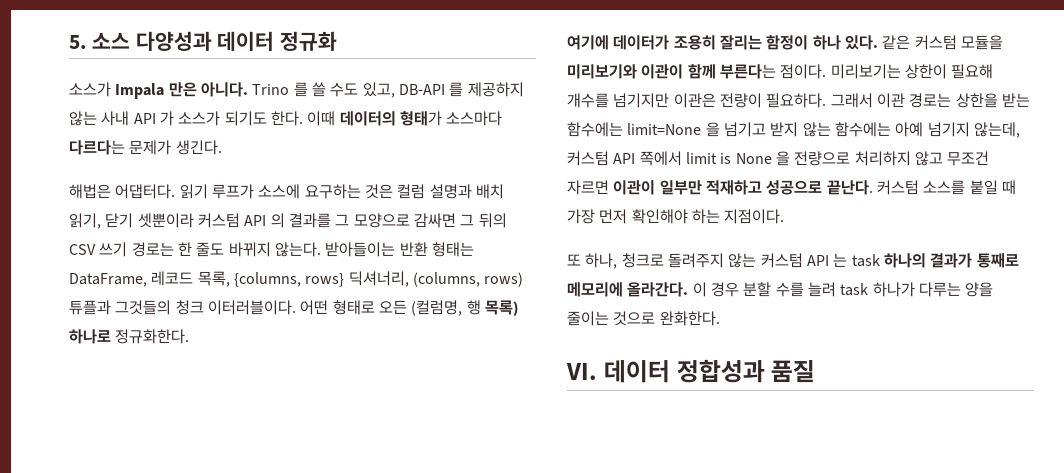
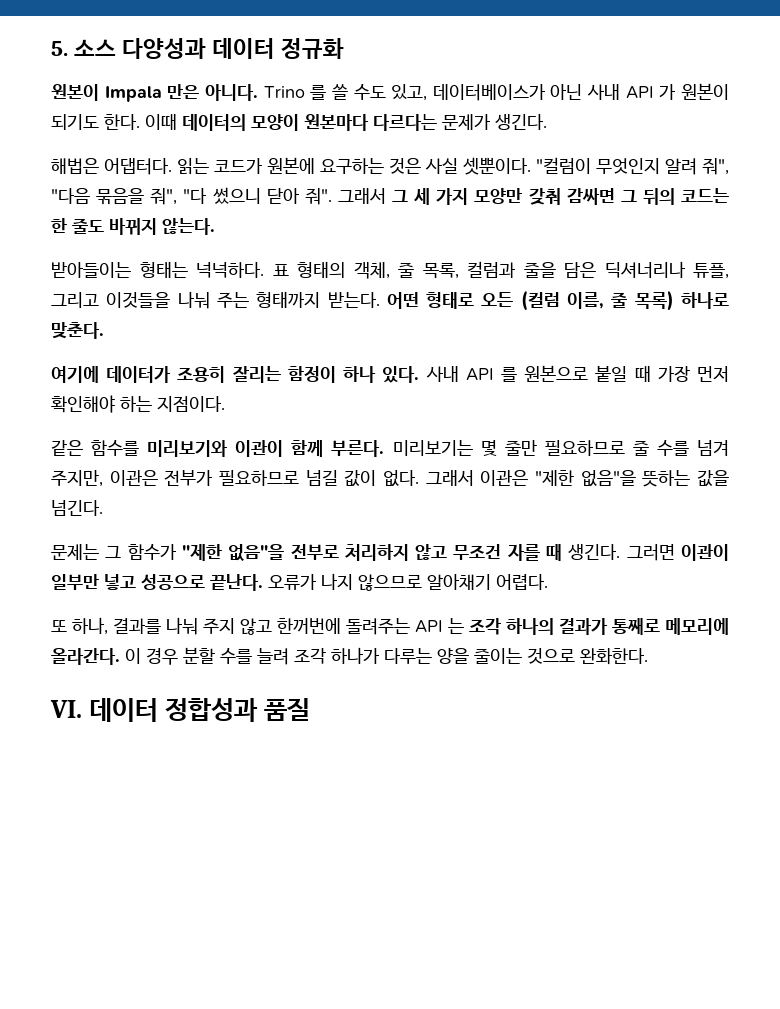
- 소스가 Impala 만은 아니다.
+ 원본이 Impala 만은 아니다.
- Trino 를 쓸 수도 있고, DB-API 를 제공하지 않는 사내 API 가 소스가 되기도 한다.
+ Trino 를 쓸 수도 있고, 데이터베이스가 아닌 사내 API 가 원본이 되기도 한다.
- 이때 데이터의 형태가 소스마다 다르다는 문제가 생긴다.
+ 이때 데이터의 모양이 원본마다 다르다는 문제가 생긴다.
- 읽기 루프가 소스에 요구하는 것은 컬럼 설명과 배치 읽기, 닫기 셋뿐이라 커스텀 API 의 결과를 그 모양으로 감싸면 그 뒤의 CSV 쓰기 경로는 한 줄도 바뀌지 않는다. 받아들이는 반환 형태는 DataFrame, 레코드 목록, {columns, rows} 딕셔너리, (columns, rows) 튜플과 그것들의 청크 이터러블이다. 어떤 형태로 오든 (컬럼명, 행 목록) 하나로 정규화한다.
+ 읽는 코드가 원본에 요구하는 것은 사실 셋뿐이다. "컬럼이 무엇인지 알려 줘", "다음 묶음을 줘", "다 썼으니 닫아 줘". 그래서 그 세 가지 모양만 갖춰 감싸면 그 뒤의 코드는 한 줄도 바뀌지 않는다.
+ 받아들이는 형태는 넉넉하다. 표 형태의 객체, 줄 목록, 컬럼과 줄을 담은 딕셔너리나 튜플, 그리고 이것들을 나눠 주는 형태까지 받는다. 어떤 형태로 오든 (컬럼 이름, 줄 목록) 하나로 맞춘다.
- 같은 커스텀 모듈을 미리보기와 이관이 함께 부른다는 점이다. 미리보기는 상한이 필요해 개수를 넘기지만 이관은 전량이 필요하다. 그래서 이관 경로는 상한을 받는 함수에는 limit=None 을 넘기고 받지 않는 함수에는 아예 넘기지 않는데, 커스텀 API 쪽에서 limit is None 을 전량으로 처리하지 않고 무조건 자르면 이관이 일부만 적재하고 성공으로 끝난다. 커스텀 소스를 붙일 때 가장 먼저 확인해야 하는 지점이다.
+ 사내 API 를 원본으로 붙일 때 가장 먼저 확인해야 하는 지점이다.
- 또 하나, 청크로 돌려주지 않는 커스텀 API 는 task 하나의 결과가 통째로 메모리에 올라간다.
+ 같은 함수를 미리보기와 이관이 함께 부른다. 미리보기는 몇 줄만 필요하므로 줄 수를 넘겨 주지만, 이관은 전부가 필요하므로 넘길 값이 없다. 그래서 이관은 "제한 없음"을 뜻하는 값을 넘긴다.
+ 문제는 그 함수가 "제한 없음"을 전부로 처리하지 않고 무조건 자를 때 생긴다. 그러면 이관이 일부만 넣고 성공으로 끝난다. 오류가 나지 않으므로 알아채기 어렵다.
+ 또 하나, 결과를 나눠 주지 않고 한꺼번에 돌려주는 API 는 조각 하나의 결과가 통째로 메모리에 올라간다.
- 이 경우 분할 수를 늘려 task 하나가 다루는 양을 줄이는 것으로 완화한다.
+ 이 경우 분할 수를 늘려 조각 하나가 다루는 양을 줄이는 것으로 완화한다.

